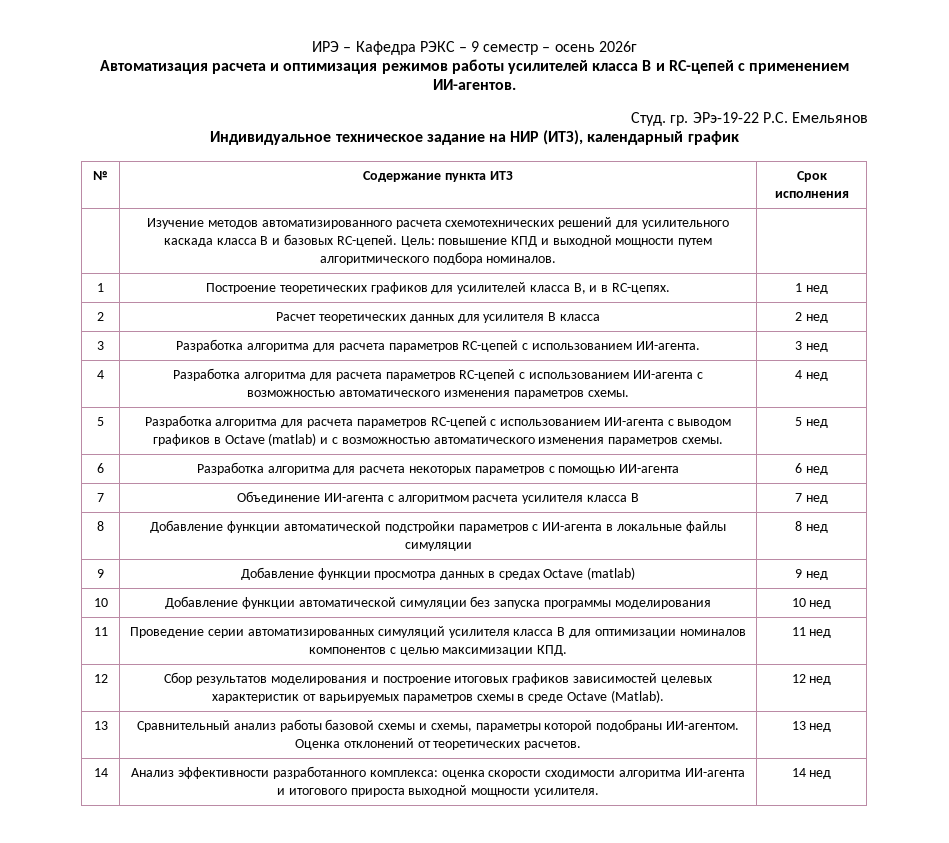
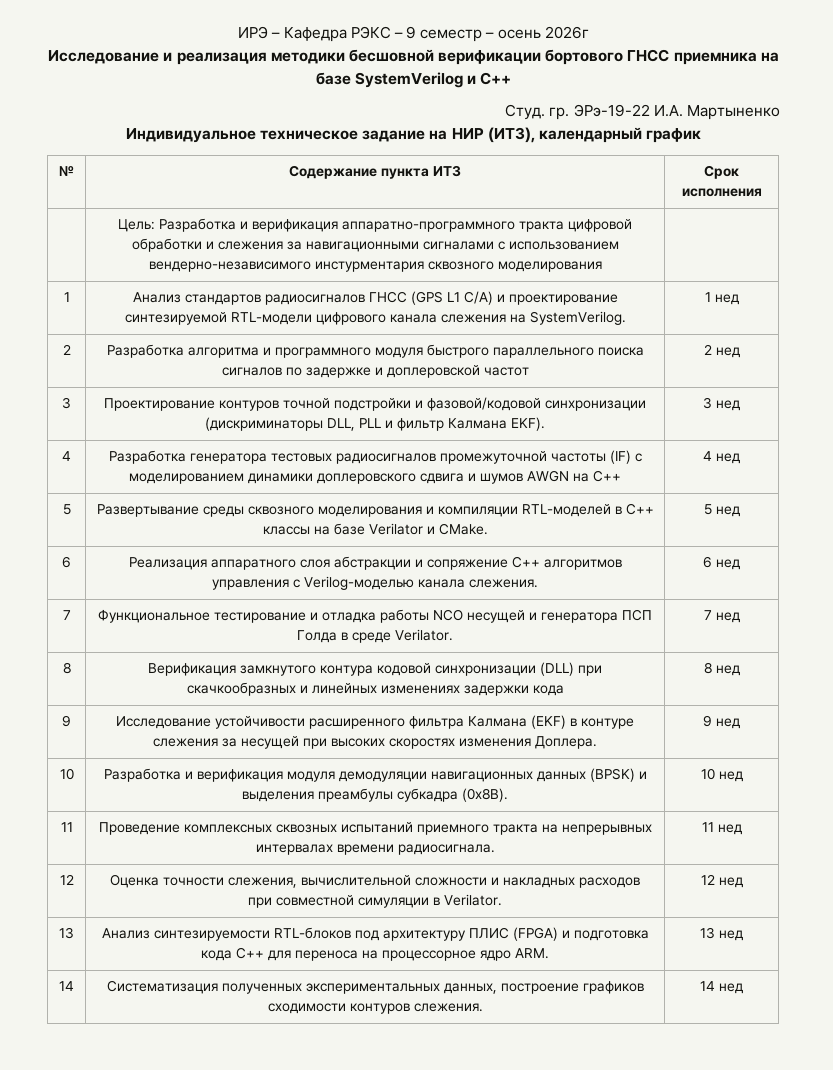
- Автоматизация расчета и оптимизация режимов работы усилителей класса B и RC-цепей с применением ИИ-агентов.
+ Исследование и реализация методики бесшовной верификации бортового ГНСС приемника на базе SystemVerilog и C++
- ЭРэ-19-22 Р.С. Емельянов
+ ЭРэ-19-22 И.А. Мартыненко
- | Изучение методов автоматизированного расчета схемотехнических решений для усилительного каскада класса B и базовых RC-цепей. Цель: повышение КПД и выходной мощности путем алгоритмического подбора номиналов. |
- 1 | Построение теоретических графиков для усилителей класса B, и в RC-цепях. | 1 нед
- 2 | Расчет теоретических данных для усилителя В класса | 2 нед
- 3 | Разработка алгоритма для расчета параметров RC-цепей с использованием ИИ-агента. | 3 нед
- 4 | Разработка алгоритма для расчета параметров RC-цепей с использованием ИИ-агента с возможностью автоматического изменения параметров схемы. | 4 нед
- 5 | Разработка алгоритма для расчета параметров RC-цепей с использованием ИИ-агента с выводом графиков в Octave (matlab) и с возможностью автоматического изменения параметров схемы. | 5 нед
- 6 | Разработка алгоритма для расчета некоторых параметров с помощью ИИ-агента | 6 нед
- 7 | Объединение ИИ-агента с алгоритмом расчета усилителя класса В | 7 нед
- 8 | Добавление функции автоматической подстройки параметров с ИИ-агента в локальные файлы симуляции | 8 нед
- 9 | Добавление функции просмотра данных в средах Octave (matlab) | 9 нед
- 10 | Добавление функции автоматической симуляции без запуска программы моделирования | 10 нед
- 11 | Проведение серии автоматизированных симуляций усилителя класса B для оптимизации номиналов компонентов с целью максимизации КПД. | 11 нед
- 12 | Сбор результатов моделирования и построение итоговых графиков зависимостей целевых характеристик от варьируемых параметров схемы в среде Octave (Matlab). | 12 нед
- 13 | Сравнительный анализ работы базовой схемы и схемы, параметры которой подобраны ИИ-агентом. Оценка отклонений от теоретических расчетов. | 13 нед
- 14 | Анализ эффективности разработанного комплекса: оценка скорости сходимости алгоритма ИИ-агента и итогового прироста выходной мощности усилителя. | 14 нед
+ | Цель: Разработка и верификация аппаратно-программного тракта цифровой обработки и слежения за навигационными сигналами с использованием вендерно-независимого инстурментария сквозного моделирования |
+ 1 | Анализ стандартов радиосигналов ГНСС (GPS L1 C/A) и проектирование синтезируемой RTL-модели цифрового канала слежения на SystemVerilog. | 1 нед
+ 2 | Разработка алгоритма и программного модуля быстрого параллельного поиска сигналов по задержке и доплеровской частот | 2 нед
+ 3 | Проектирование контуров точной подстройки и фазовой/кодовой синхронизации (дискриминаторы DLL, PLL и фильтр Калмана EKF). | 3 нед
+ 4 | Разработка генератора тестовых радиосигналов промежуточной частоты (IF) с моделированием динамики доплеровского сдвига и шумов AWGN на C++ | 4 нед
+ 5 | Развертывание среды сквозного моделирования и компиляции RTL-моделей в C++ классы на базе Verilator и CMake. | 5 нед
+ 6 | Реализация аппаратного слоя абстракции и сопряжение C++ алгоритмов управления с Verilog-моделью канала слежения. | 6 нед
+ 7 | Функциональное тестирование и отладка работы NCO несущей и генератора ПСП Голда в среде Verilator. | 7 нед
+ 8 | Верификация замкнутого контура кодовой синхронизации (DLL) при скачкообразных и линейных изменениях задержки кода | 8 нед
+ 9 | Исследование устойчивости расширенного фильтра Калмана (EKF) в контуре слежения за несущей при высоких скоростях изменения Доплера. | 9 нед
+ 10 | Разработка и верификация модуля демодуляции навигационных данных (BPSK) и выделения преамбулы субкадра (0x8B). | 10 нед
+ 11 | Проведение комплексных сквозных испытаний приемного тракта на непрерывных интервалах времени радиосигнала. | 11 нед
+ 12 | Оценка точности слежения, вычислительной сложности и накладных расходов при совместной симуляции в Verilator. | 12 нед
+ 13 | Анализ синтезируемости RTL-блоков под архитектуру ПЛИС (FPGA) и подготовка кода C++ для переноса на процессорное ядро ARM. | 13 нед
+ 14 | Систематизация полученных экспериментальных данных, построение графиков сходимости контуров слежения. | 14 нед

